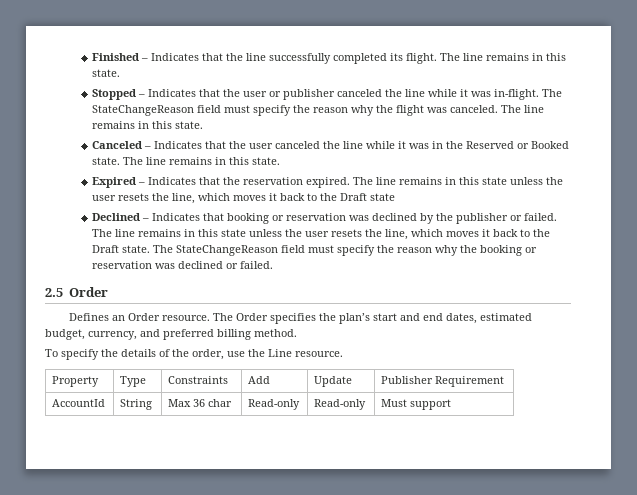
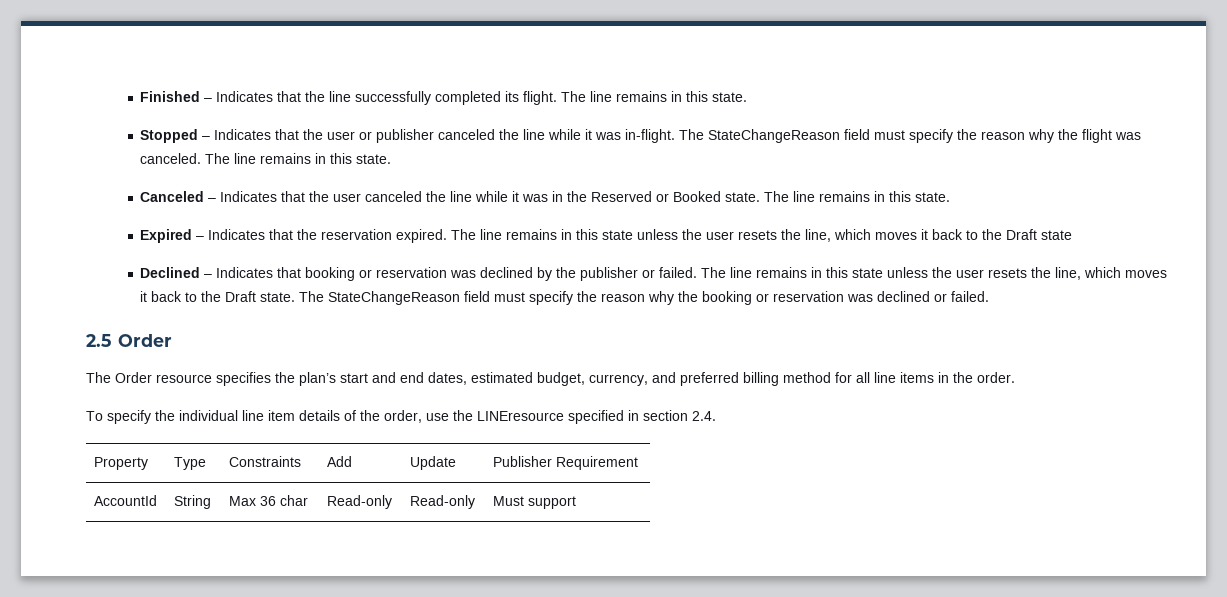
- Defines an Order resource. The Order specifies the plan’s start and end dates, estimated budget, currency, and preferred billing method.
+ The Order resource specifies the plan’s start and end dates, estimated budget, currency, and preferred billing method for all line items in the order.
- To specify the details of the order, use the Line resource.
+ To specify the individual line item details of the order, use the LINEresource specified in section 2.4.

